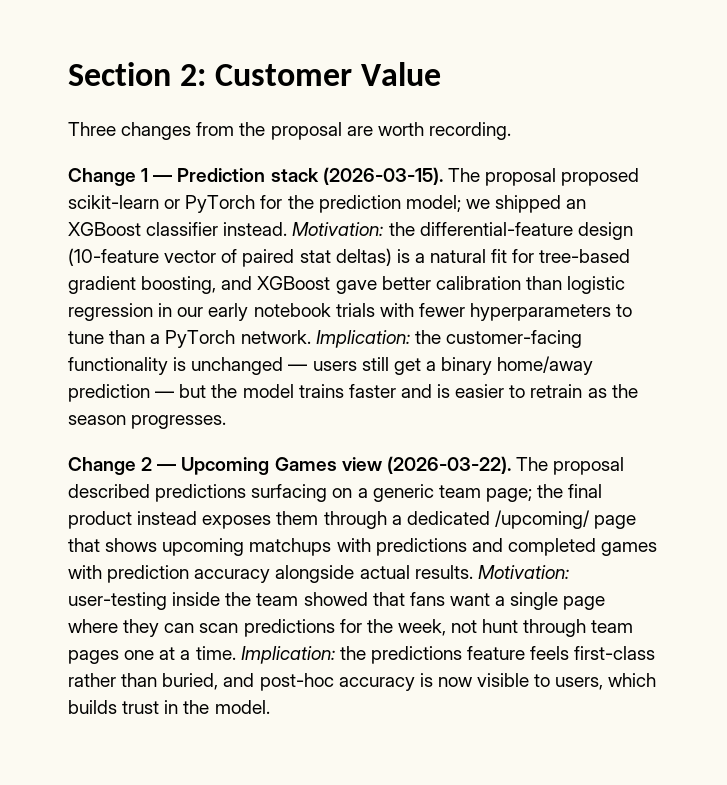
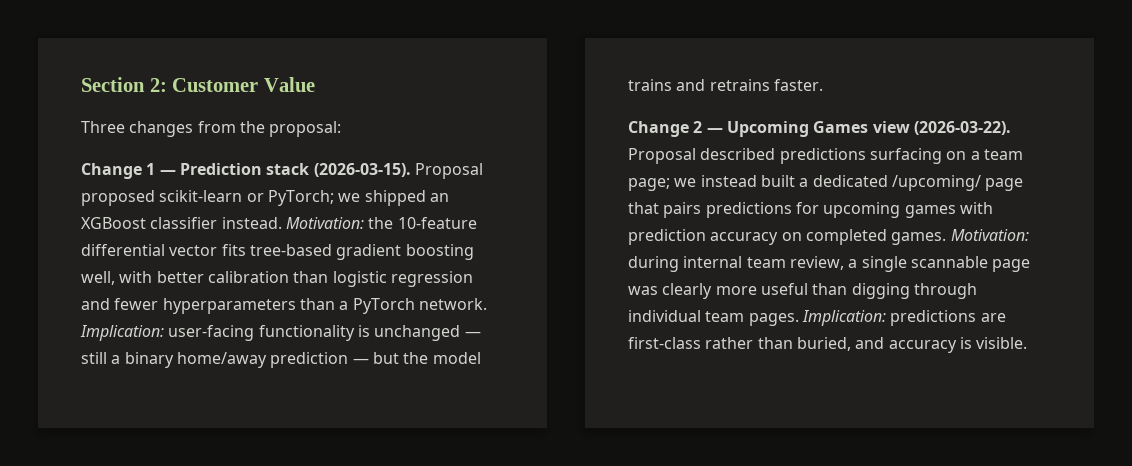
- Three changes from the proposal are worth recording.
+ Three changes from the proposal:
- The proposal proposed scikit-learn or PyTorch for the prediction model; we shipped an XGBoost classifier instead.
+ Proposal proposed scikit-learn or PyTorch; we shipped an XGBoost classifier instead.
- Motivation: the differential-feature design (10-feature vector of paired stat deltas) is a natural fit for tree-based gradient boosting, and XGBoost gave better calibration than logistic regression in our early notebook trials with fewer hyperparameters to tune than a PyTorch network.
+ Motivation: the 10-feature differential vector fits tree-based gradient boosting well, with better calibration than logistic regression and fewer hyperparameters than a PyTorch network.
- Implication: the customer-facing functionality is unchanged — users still get a binary home/away prediction — but the model trains faster and is easier to retrain as the season progresses.
+ Implication: user-facing functionality is unchanged — still a binary home/away prediction — but the model trains and retrains faster.
- The proposal described predictions surfacing on a generic team page; the final product instead exposes them through a dedicated /upcoming/ page that shows upcoming matchups with predictions and completed games with prediction accuracy alongside actual results. Motivation: user-testing inside the team showed that fans want a single page where they can scan predictions for the week, not hunt through team pages one at a time. Implication: the predictions feature feels first-class rather than buried, and post-hoc accuracy is now visible to users, which builds trust in the model.
+ Proposal described predictions surfacing on a team page; we instead built a dedicated /upcoming/ page that pairs predictions for upcoming games with prediction accuracy on completed games. Motivation: during internal team review, a single scannable page was clearly more useful than digging through individual team pages. Implication: predictions are first-class rather than buried, and accuracy is visible.

